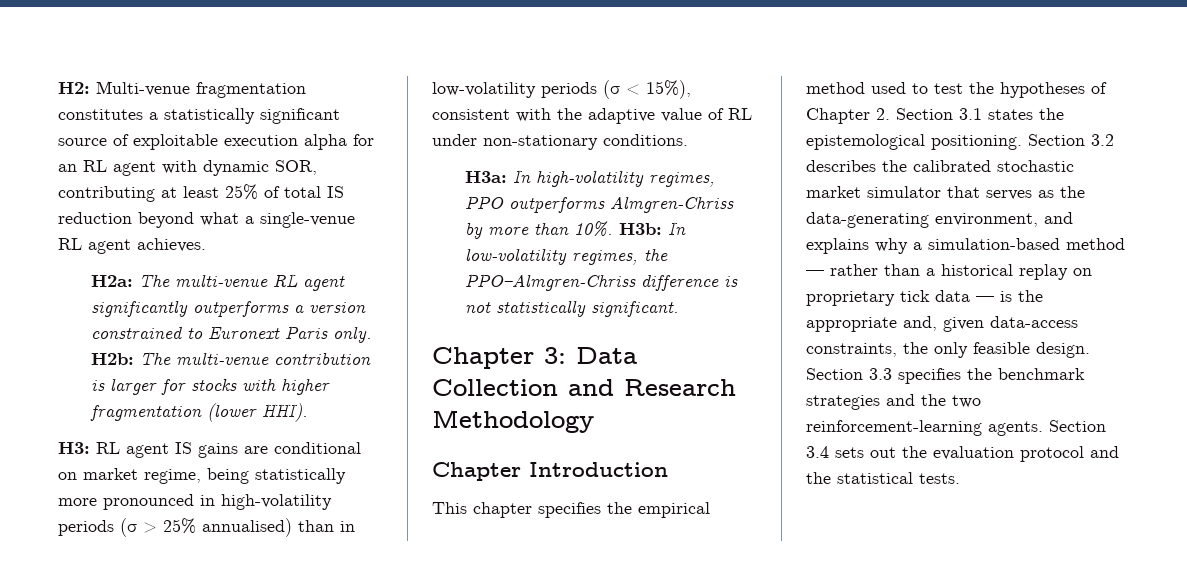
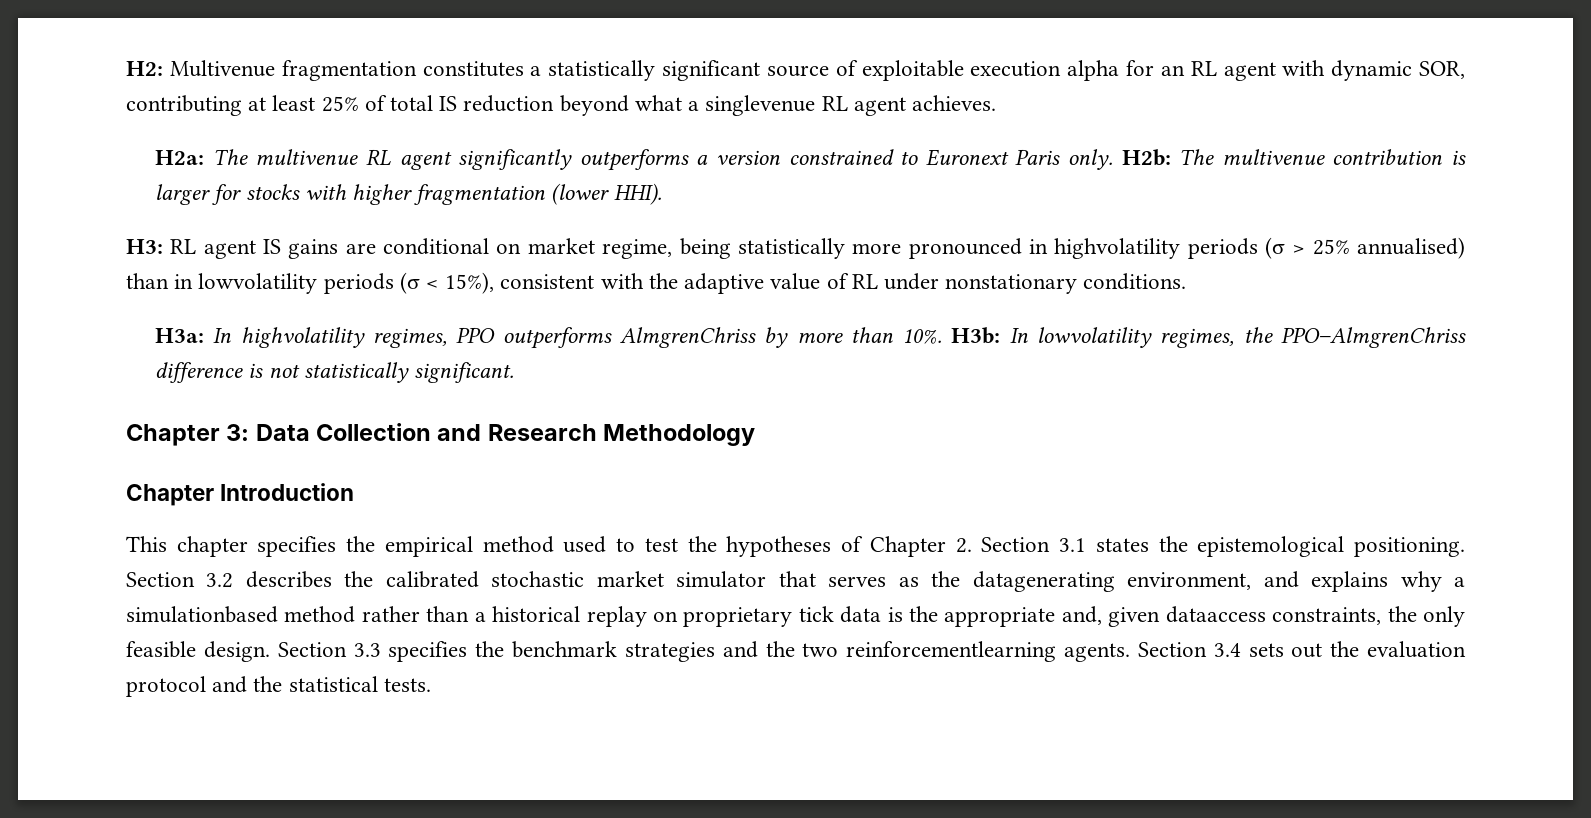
- H2: Multi-venue fragmentation constitutes a statistically significant source of exploitable execution alpha for an RL agent with dynamic SOR, contributing at least 25% of total IS reduction beyond what a single-venue RL agent achieves.
+ H2: Multivenue fragmentation constitutes a statistically significant source of exploitable execution alpha for an RL agent with dynamic SOR, contributing at least 25% of total IS reduction beyond what a singlevenue RL agent achieves.
- H2a: The multi-venue RL agent significantly outperforms a version constrained to Euronext Paris only.
+ H2a: The multivenue RL agent significantly outperforms a version constrained to Euronext Paris only.
- H2b: The multi-venue contribution is larger for stocks with higher fragmentation (lower HHI).
+ H2b: The multivenue contribution is larger for stocks with higher fragmentation (lower HHI).
- H3: RL agent IS gains are conditional on market regime, being statistically more pronounced in high-volatility periods (σ > 25% annualised) than in low-volatility periods (σ < 15%), consistent with the adaptive value of RL under non-stationary conditions.
+ H3: RL agent IS gains are conditional on market regime, being statistically more pronounced in highvolatility periods (σ > 25% annualised) than in lowvolatility periods (σ < 15%), consistent with the adaptive value of RL under nonstationary conditions.
- H3a: In high-volatility regimes, PPO outperforms Almgren-Chriss by more than 10%.
+ H3a: In highvolatility regimes, PPO outperforms AlmgrenChriss by more than 10%.
- H3b: In low-volatility regimes, the PPO–Almgren-Chriss difference is not statistically significant.
+ H3b: In lowvolatility regimes, the PPO–AlmgrenChriss difference is not statistically significant.
- Section 3.2 describes the calibrated stochastic market simulator that serves as the data-generating environment, and explains why a simulation-based method — rather than a historical replay on proprietary tick data — is the appropriate and, given data-access constraints, the only feasible design.
+ Section 3.2 describes the calibrated stochastic market simulator that serves as the datagenerating environment, and explains why a simulationbased method rather than a historical replay on proprietary tick data is the appropriate and, given dataaccess constraints, the only feasible design.
- Section 3.3 specifies the benchmark strategies and the two reinforcement-learning agents.
+ Section 3.3 specifies the benchmark strategies and the two reinforcementlearning agents.

